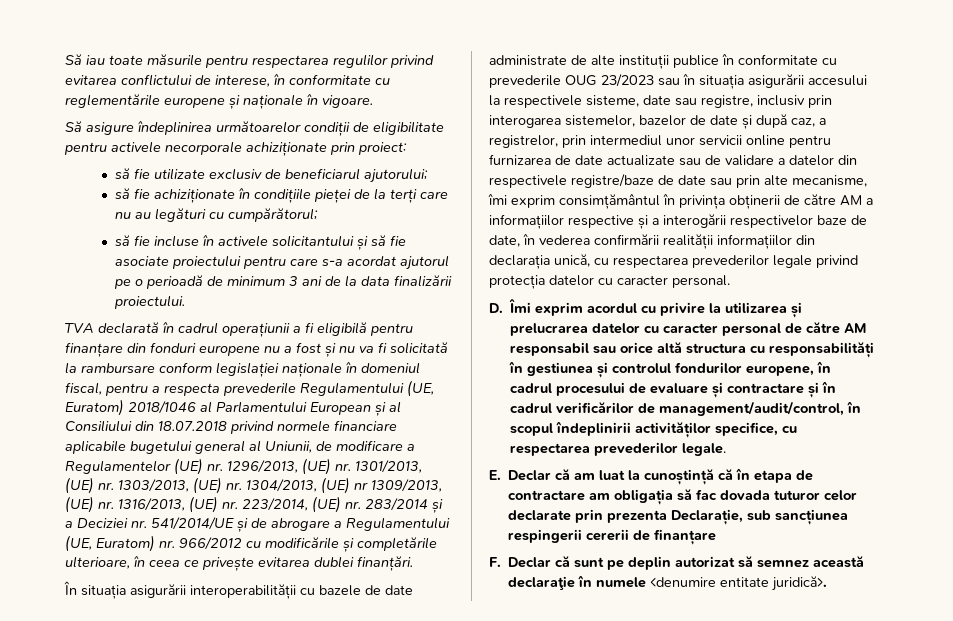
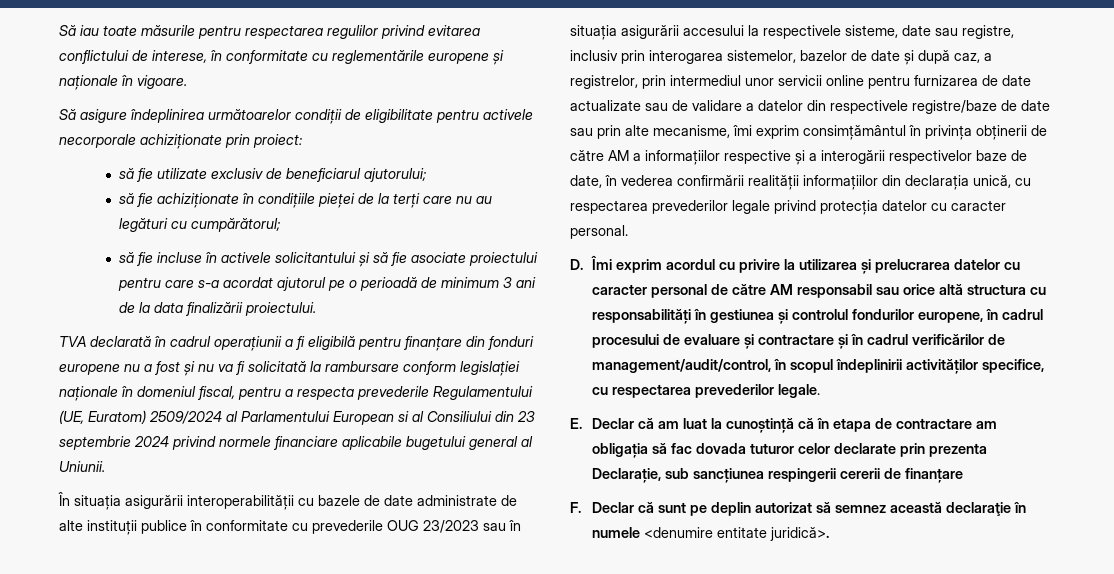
- TVA declarată în cadrul operațiunii a fi eligibilă pentru finanțare din fonduri europene nu a fost și nu va fi solicitată la rambursare conform legislației naționale în domeniul fiscal, pentru a respecta prevederile Regulamentului (UE, Euratom) 2018/1046 al Parlamentului European și al Consiliului din 18.07.2018 privind normele financiare aplicabile bugetului general al Uniunii, de modificare a Regulamentelor (UE) nr. 1296/2013, (UE) nr. 1301/2013, (UE) nr. 1303/2013, (UE) nr. 1304/2013, (UE) nr 1309/2013, (UE) nr. 1316/2013, (UE) nr. 223/2014, (UE) nr. 283/2014 și a Deciziei nr. 541/2014/UE și de abrogare a Regulamentului (UE, Euratom) nr. 966/2012 cu modificările și completările ulterioare, în ceea ce privește evitarea dublei finanțări.
+ TVA declarată în cadrul operațiunii a fi eligibilă pentru finanțare din fonduri europene nu a fost și nu va fi solicitată la rambursare conform legislației naționale în domeniul fiscal, pentru a respecta prevederile Regulamentului (UE, Euratom) 2509/2024 al Parlamentului European si al Consiliului din 23 septembrie 2024 privind normele financiare aplicabile bugetului general al Uniunii.

